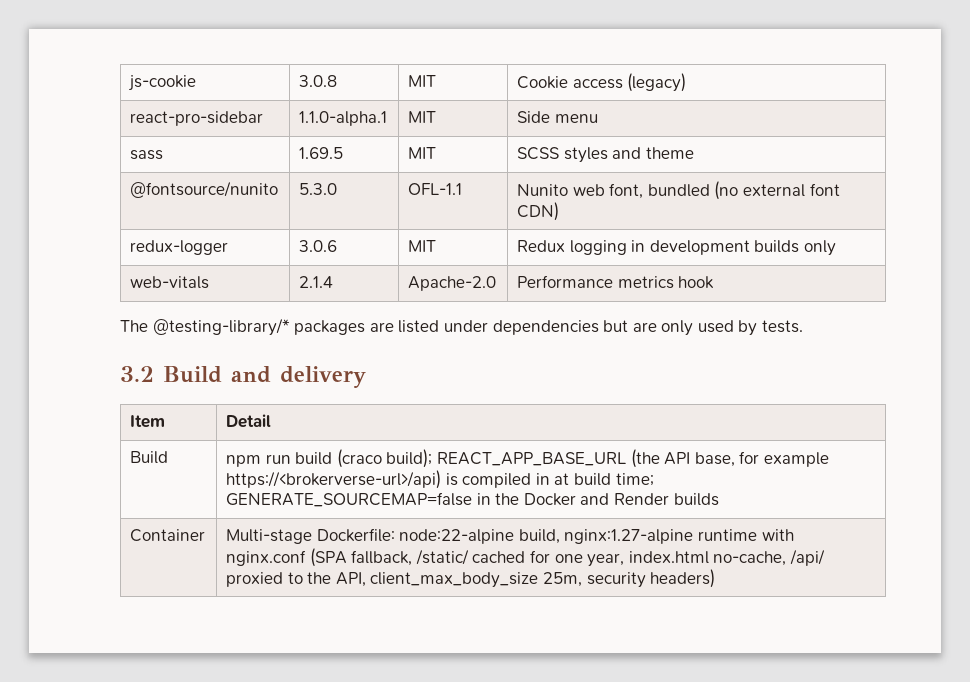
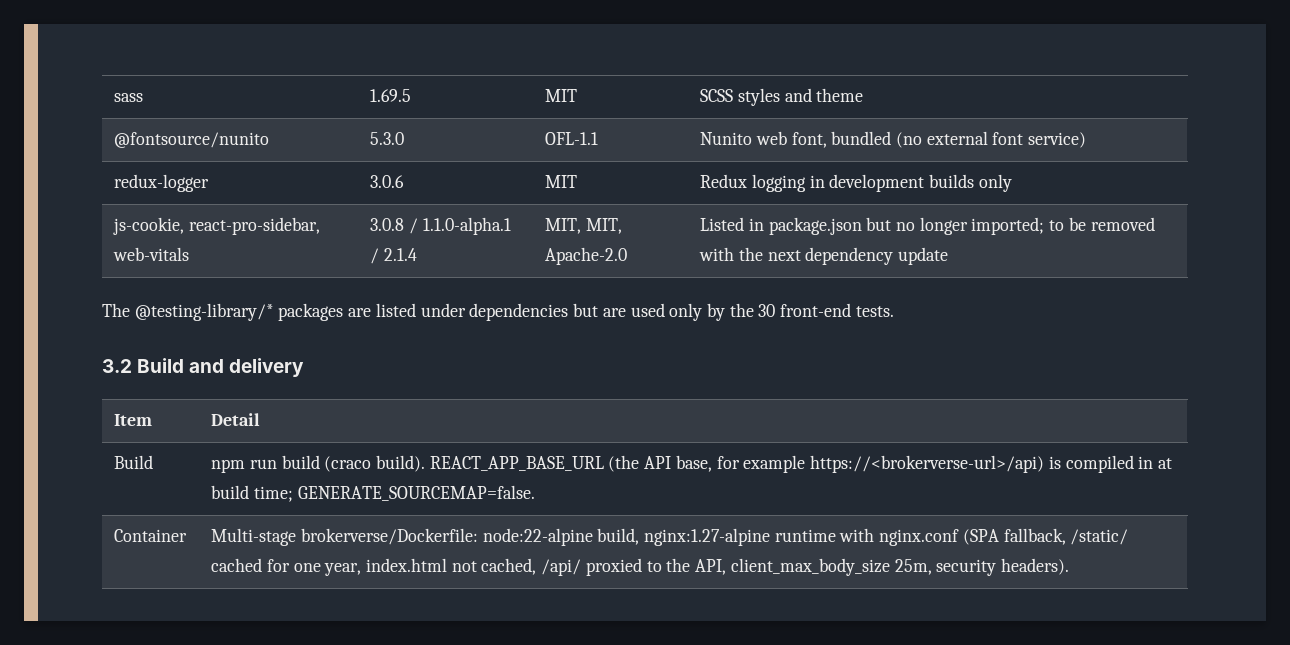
- js-cookie | 3.0.8 | MIT | Cookie access (legacy)
- react-pro-sidebar | 1.1.0-alpha.1 | MIT | Side menu
- @fontsource/nunito | 5.3.0 | OFL-1.1 | Nunito web font, bundled (no external font CDN)
+ @fontsource/nunito | 5.3.0 | OFL-1.1 | Nunito web font, bundled (no external font service)
- web-vitals | 2.1.4 | Apache-2.0 | Performance metrics hook
+ js-cookie, react-pro-sidebar, web-vitals | 3.0.8 / 1.1.0-alpha.1 / 2.1.4 | MIT, MIT, Apache-2.0 | Listed in package.json but no longer imported; to be removed with the next dependency update
- The @testing-library/* packages are listed under dependencies but are only used by tests.
+ The @testing-library/* packages are listed under dependencies but are used only by the 30 front-end tests.
- Build | npm run build (craco build); REACT_APP_BASE_URL (the API base, for example https://<brokerverse-url>/api) is compiled in at build time; GENERATE_SOURCEMAP=false in the Docker and Render builds
+ Build | npm run build (craco build). REACT_APP_BASE_URL (the API base, for example https://<brokerverse-url>/api) is compiled in at build time; GENERATE_SOURCEMAP=false.
- Container | Multi-stage Dockerfile: node:22-alpine build, nginx:1.27-alpine runtime with nginx.conf (SPA fallback, /static/ cached for one year, index.html no-cache, /api/ proxied to the API, client_max_body_size 25m, security headers)
+ Container | Multi-stage brokerverse/Dockerfile: node:22-alpine build, nginx:1.27-alpine runtime with nginx.conf (SPA fallback, /static/ cached for one year, index.html not cached, /api/ proxied to the API, client_max_body_size 25m, security headers).

